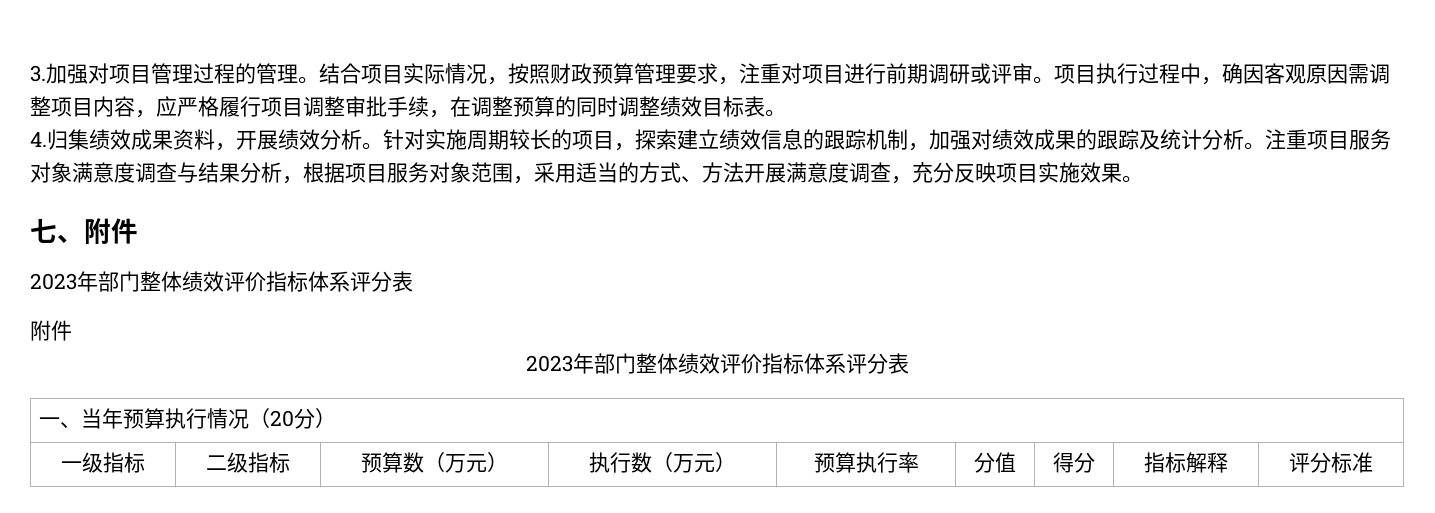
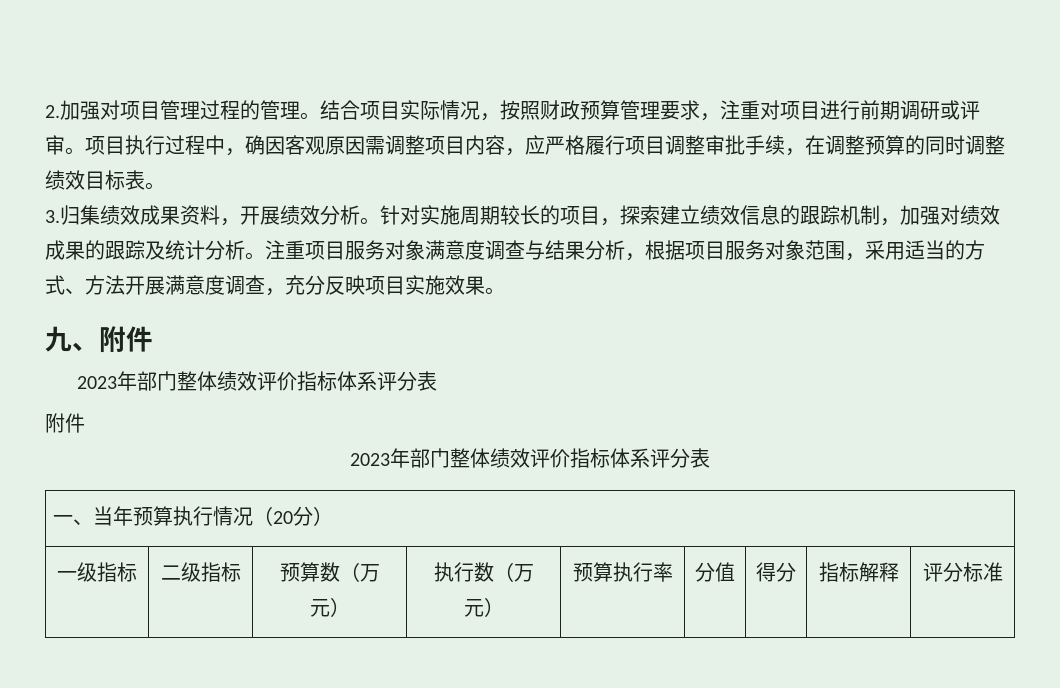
- 3.加强对项目管理过程的管理。
+ 2.加强对项目管理过程的管理。
- 4.归集绩效成果资料，开展绩效分析。
+ 3.归集绩效成果资料，开展绩效分析。
- 七、附件
+ 九、附件

